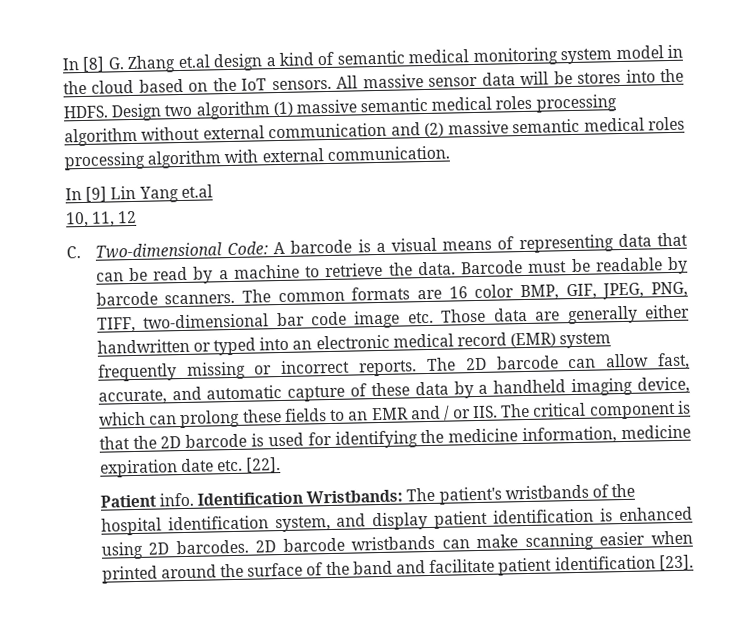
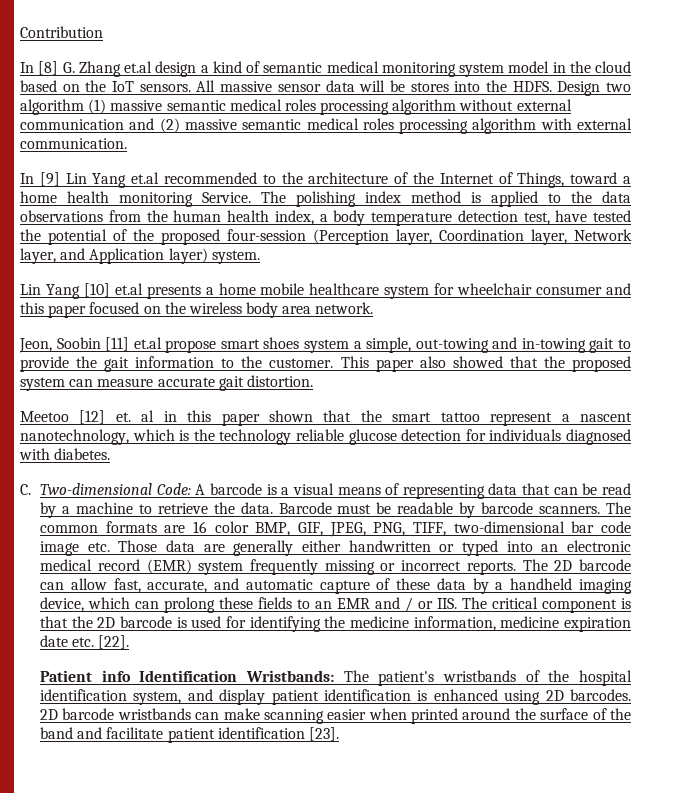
+ Contribution
- In [9] Lin Yang et.al
- 10, 11, 12
+ In [9] Lin Yang et.al recommended to the architecture of the Internet of Things, toward a home health monitoring Service. The polishing index method is applied to the data observations from the human health index, a body temperature detection test, have tested the potential of the proposed four-session (Perception layer, Coordination layer, Network layer, and Application layer) system.
+ Lin Yang [10] et.al presents a home mobile healthcare system for wheelchair consumer and this paper focused on the wireless body area network.
+ Jeon, Soobin [11] et.al propose smart shoes system a simple, out-towing and in-towing gait to provide the gait information to the customer. This paper also showed that the proposed system can measure accurate gait distortion.
+ Meetoo [12] et. al in this paper shown that the smart tattoo represent a nascent nanotechnology, which is the technology reliable glucose detection for individuals diagnosed with diabetes.
- Patient info. Identification Wristbands: The patient's wristbands of the hospital identification system, and display patient identification is enhanced using 2D barcodes.
+ Patient info Identification Wristbands: The patient's wristbands of the hospital identification system, and display patient identification is enhanced using 2D barcodes.

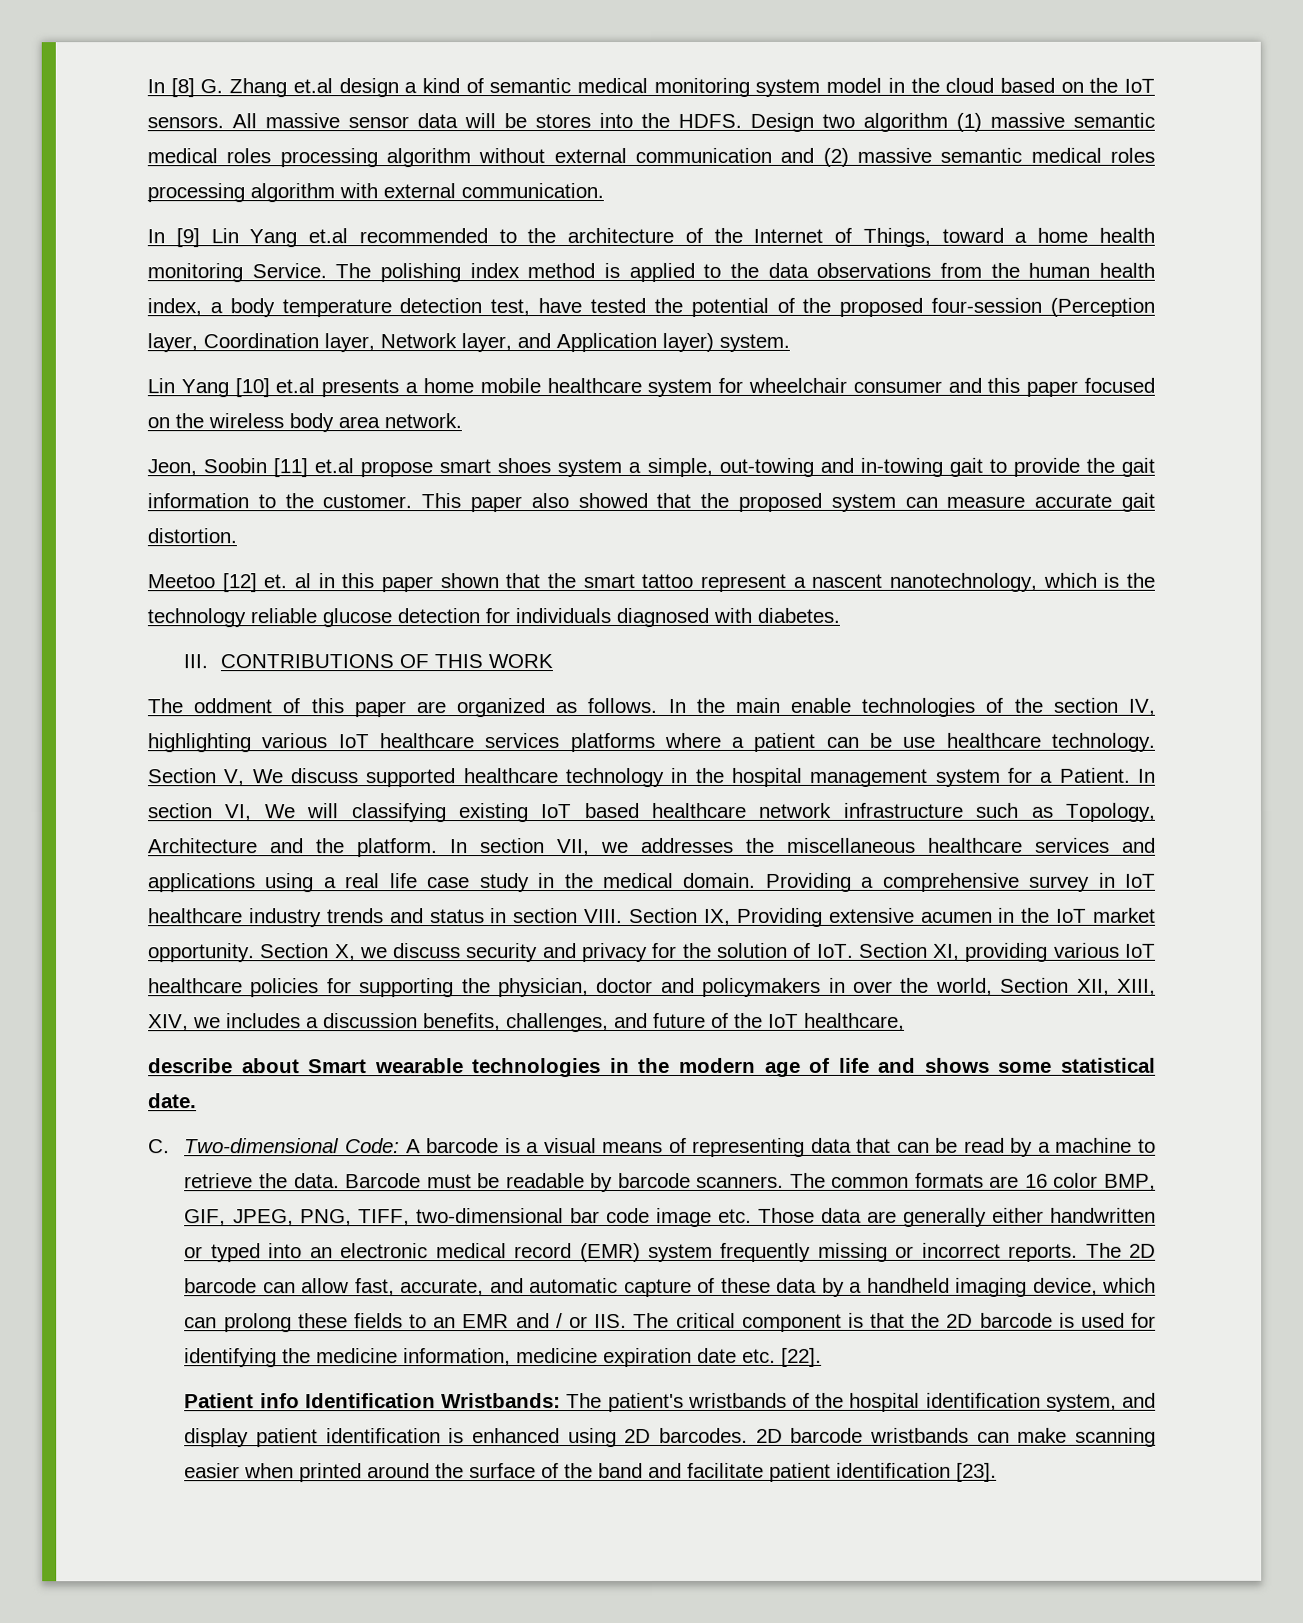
- Contribution
+ III. CONTRIBUTIONS OF THIS WORK
+ The oddment of this paper are organized as follows. In the main enable technologies of the section IV, highlighting various IoT healthcare services platforms where a patient can be use healthcare technology. Section V, We discuss supported healthcare technology in the hospital management system for a Patient. In section VI, We will classifying existing IoT based healthcare network infrastructure such as Topology, Architecture and the platform. In section VII, we addresses the miscellaneous healthcare services and applications using a real life case study in the medical domain. Providing a comprehensive survey in IoT healthcare industry trends and status in section VIII. Section IX, Providing extensive acumen in the IoT market opportunity. Section X, we discuss security and privacy for the solution of IoT. Section XI, providing various IoT healthcare policies for supporting the physician, doctor and policymakers in over the world, Section XII, XIII, XIV, we includes a discussion benefits, challenges, and future of the IoT healthcare,
+ describe about Smart wearable technologies in the modern age of life and shows some statistical date.

